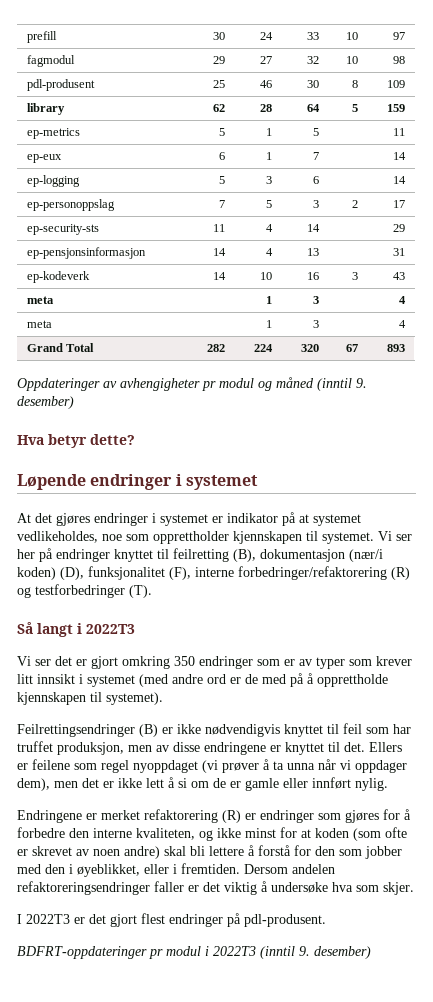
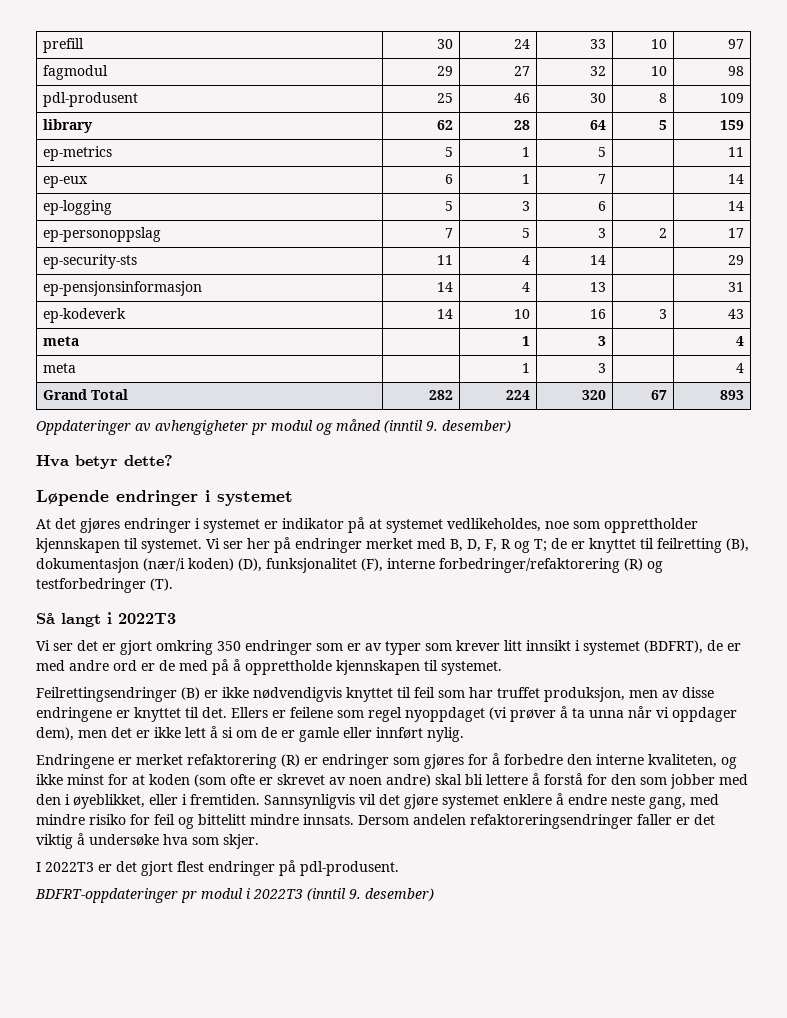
- Vi ser her på endringer knyttet til feilretting (B), dokumentasjon (nær/i koden) (D), funksjonalitet (F), interne forbedringer/refaktorering (R) og testforbedringer (T).
+ Vi ser her på endringer merket med B, D, F, R og T; de er knyttet til feilretting (B), dokumentasjon (nær/i koden) (D), funksjonalitet (F), interne forbedringer/refaktorering (R) og testforbedringer (T).
- Vi ser det er gjort omkring 350 endringer som er av typer som krever litt innsikt i systemet (med andre ord er de med på å opprettholde kjennskapen til systemet).
+ Vi ser det er gjort omkring 350 endringer som er av typer som krever litt innsikt i systemet (BDFRT), de er med andre ord er de med på å opprettholde kjennskapen til systemet.
+ Sannsynligvis vil det gjøre systemet enklere å endre neste gang, med mindre risiko for feil og bittelitt mindre innsats.

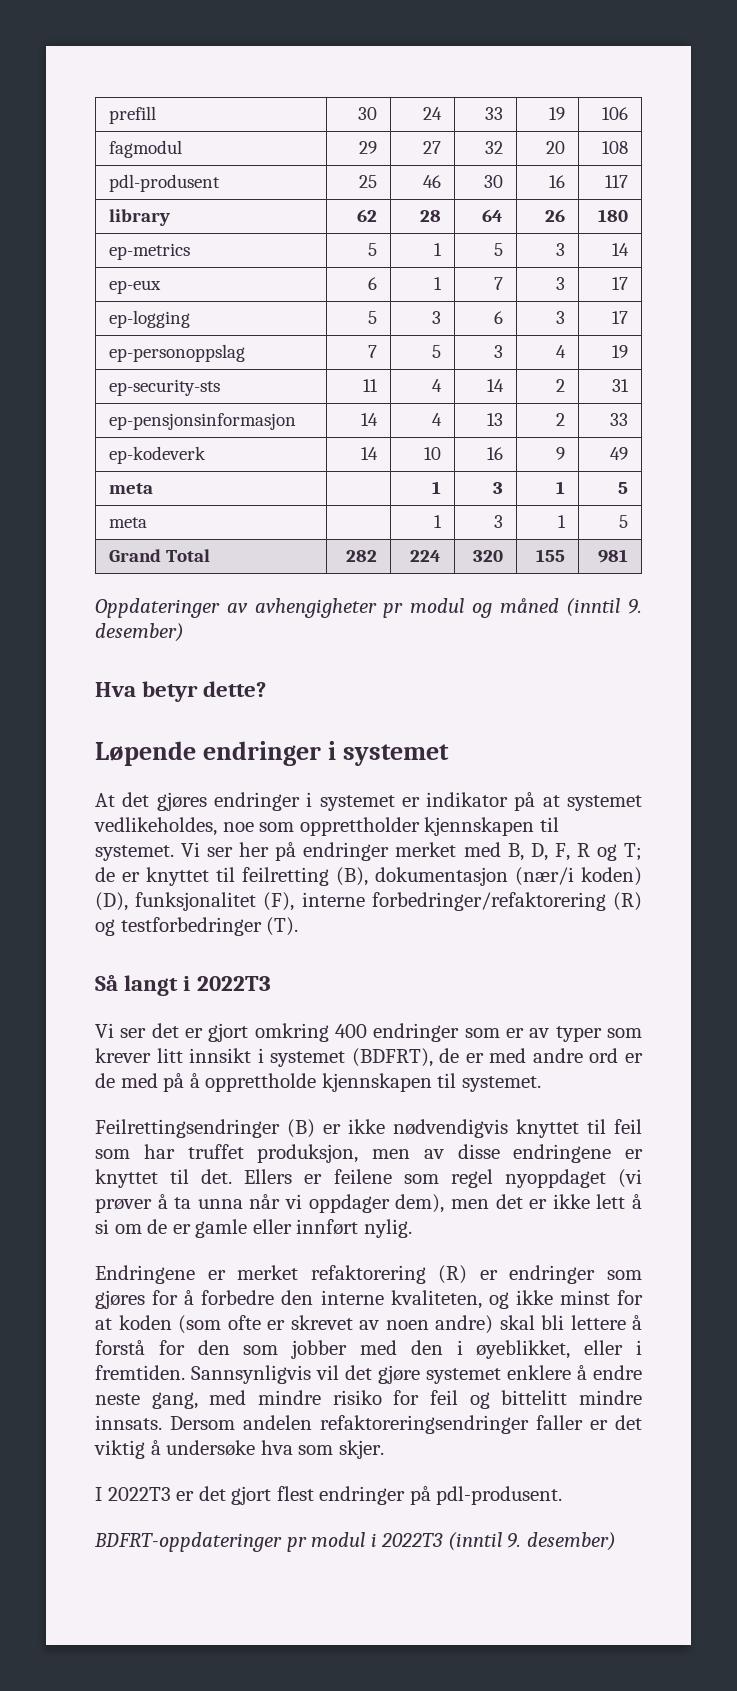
- prefill | 30 | 24 | 33 | 10 | 97
+ prefill | 30 | 24 | 33 | 19 | 106
- fagmodul | 29 | 27 | 32 | 10 | 98
+ fagmodul | 29 | 27 | 32 | 20 | 108
- pdl-produsent | 25 | 46 | 30 | 8 | 109
+ pdl-produsent | 25 | 46 | 30 | 16 | 117
- library | 62 | 28 | 64 | 5 | 159
+ library | 62 | 28 | 64 | 26 | 180
- ep-metrics | 5 | 1 | 5 | | 11
+ ep-metrics | 5 | 1 | 5 | 3 | 14
- ep-eux | 6 | 1 | 7 | | 14
+ ep-eux | 6 | 1 | 7 | 3 | 17
- ep-logging | 5 | 3 | 6 | | 14
+ ep-logging | 5 | 3 | 6 | 3 | 17
- ep-personoppslag | 7 | 5 | 3 | 2 | 17
+ ep-personoppslag | 7 | 5 | 3 | 4 | 19
- ep-security-sts | 11 | 4 | 14 | | 29
+ ep-security-sts | 11 | 4 | 14 | 2 | 31
- ep-pensjonsinformasjon | 14 | 4 | 13 | | 31
+ ep-pensjonsinformasjon | 14 | 4 | 13 | 2 | 33
- ep-kodeverk | 14 | 10 | 16 | 3 | 43
- meta | | 1 | 3 | | 4
- meta | | 1 | 3 | | 4
+ ep-kodeverk | 14 | 10 | 16 | 9 | 49
+ meta | | 1 | 3 | 1 | 5
+ meta | | 1 | 3 | 1 | 5
- Grand Total | 282 | 224 | 320 | 67 | 893
+ Grand Total | 282 | 224 | 320 | 155 | 981
- Vi ser det er gjort omkring 350 endringer som er av typer som krever litt innsikt i systemet (BDFRT), de er med andre ord er de med på å opprettholde kjennskapen til systemet.
+ Vi ser det er gjort omkring 400 endringer som er av typer som krever litt innsikt i systemet (BDFRT), de er med andre ord er de med på å opprettholde kjennskapen til systemet.

